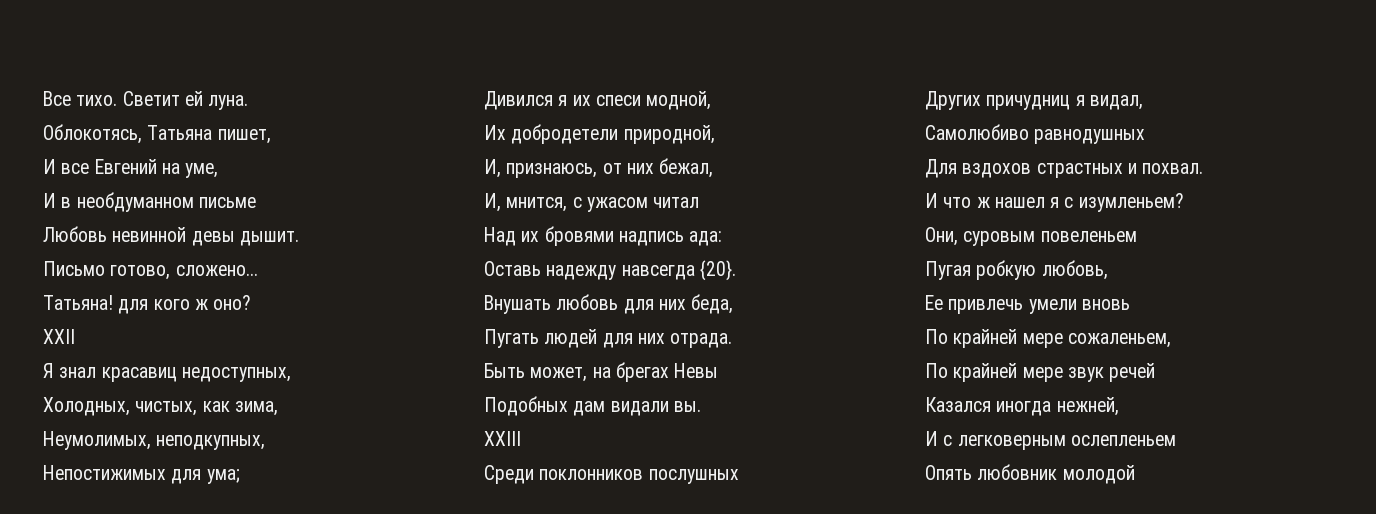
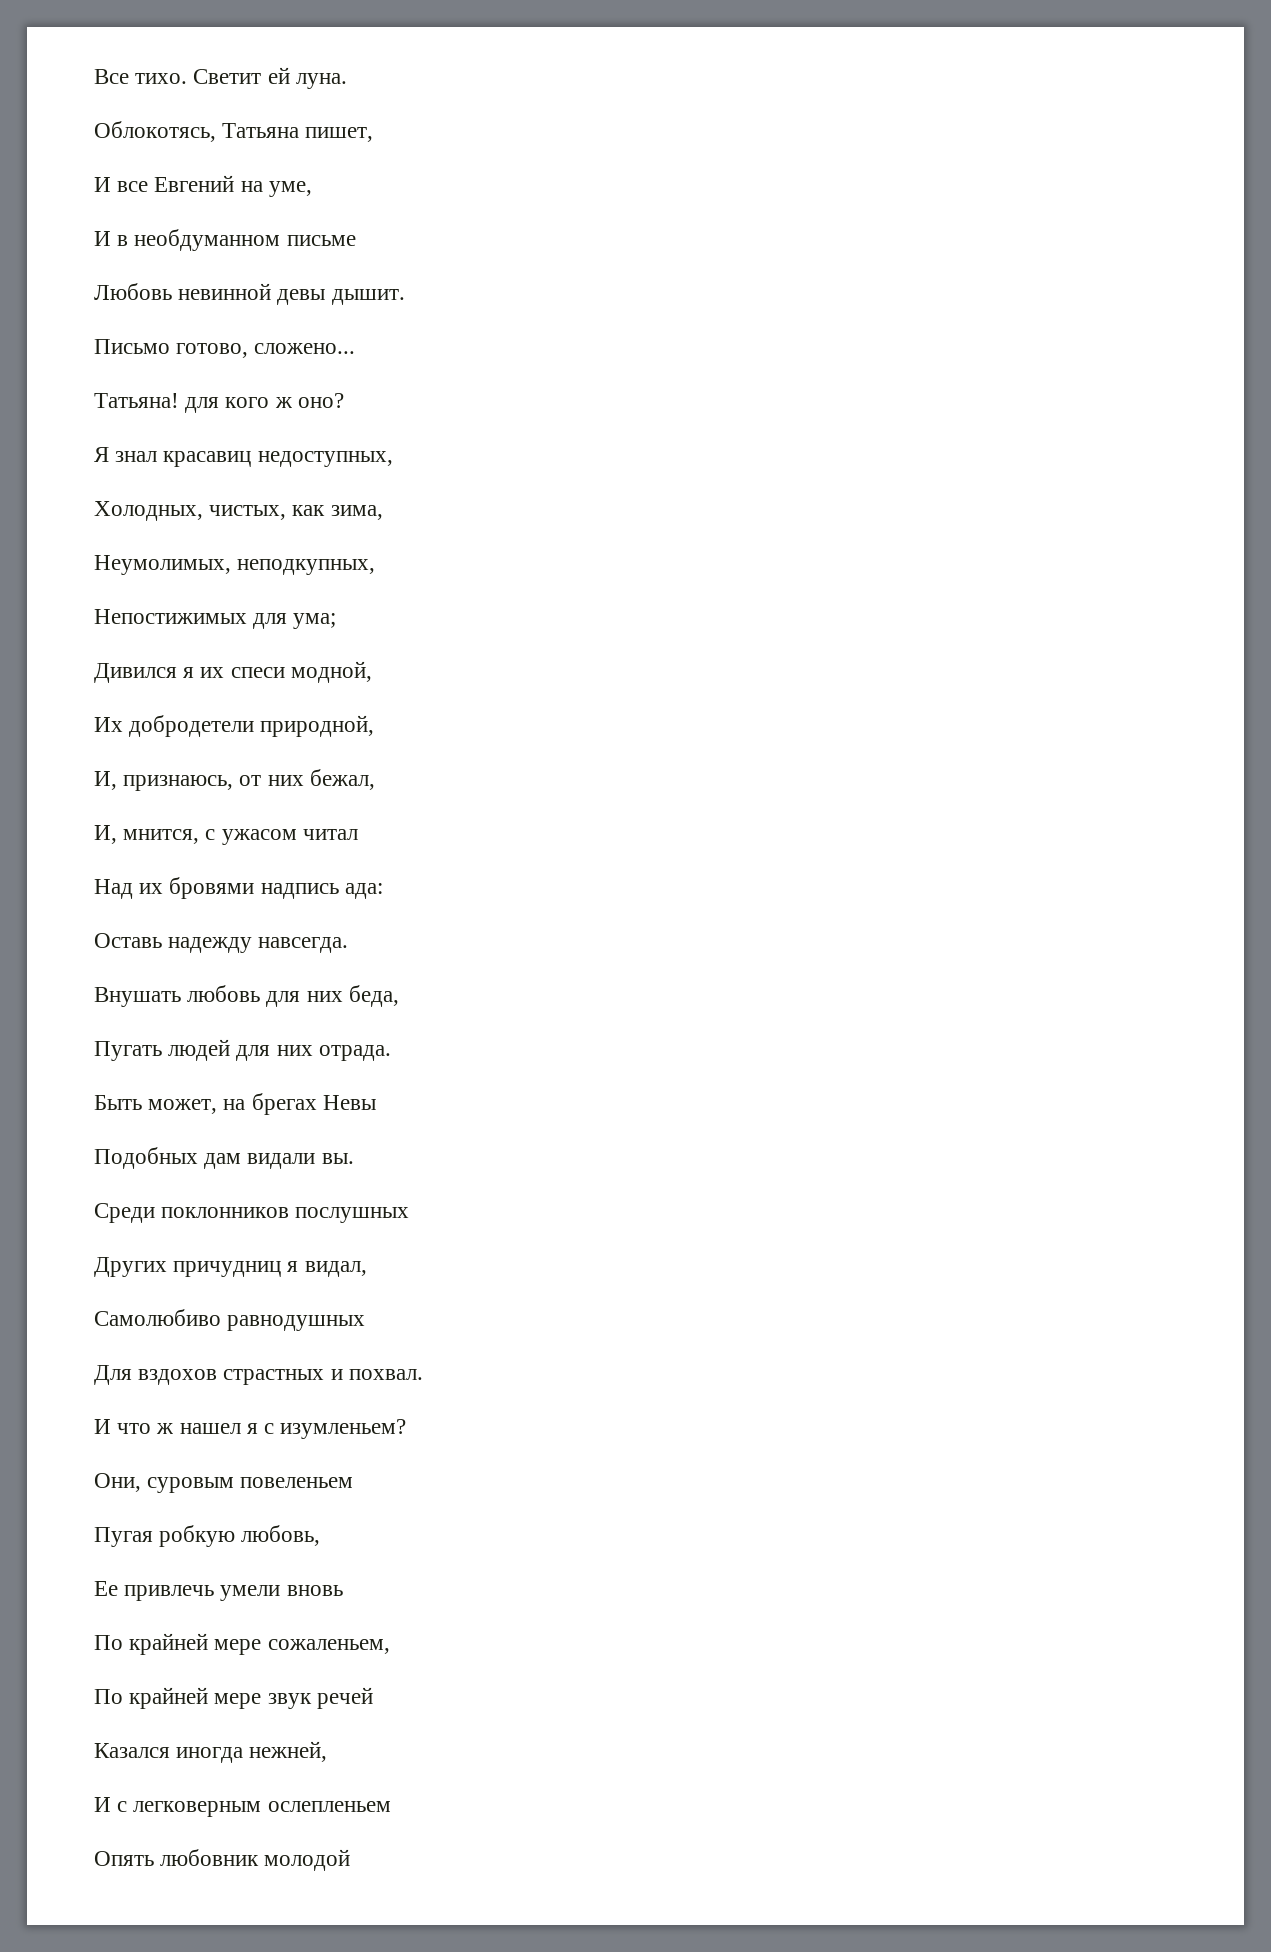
- XXII
- Оставь надежду навсегда {20}.
+ Оставь надежду навсегда.
- XXIII

